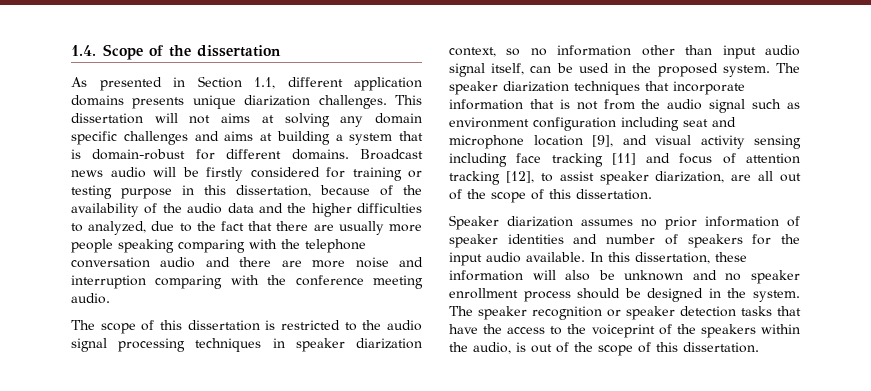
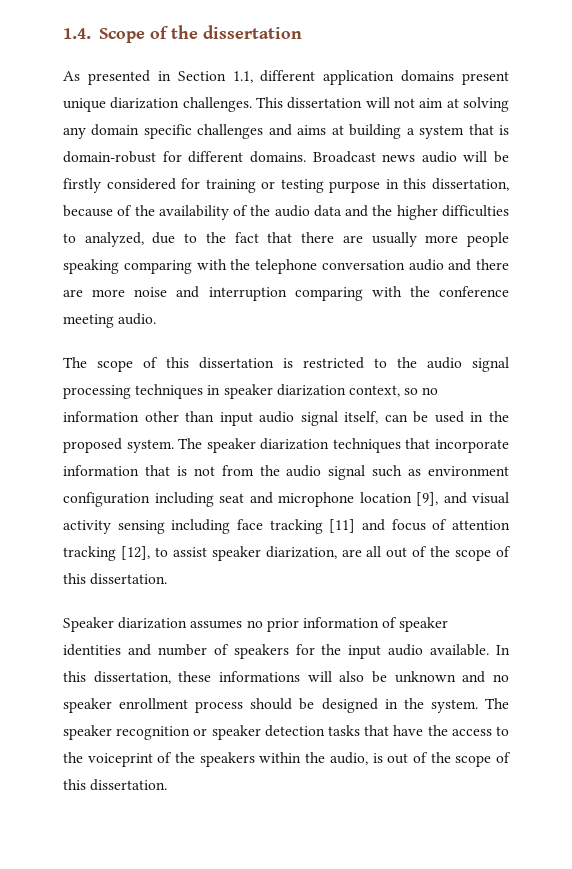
- As presented in Section 1.1, different application domains presents unique diarization challenges.
+ As presented in Section 1.1, different application domains present unique diarization challenges.
- This dissertation will not aims at solving any domain specific challenges and aims at building a system that is domain-robust for different domains.
+ This dissertation will not aim at solving any domain specific challenges and aims at building a system that is domain-robust for different domains.
- In this dissertation, these information will also be unknown and no speaker enrollment process should be designed in the system.
+ In this dissertation, these informations will also be unknown and no speaker enrollment process should be designed in the system.

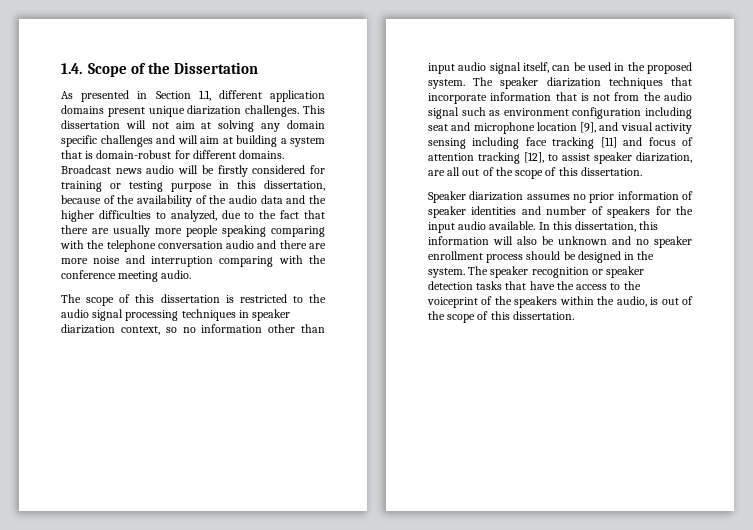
- 1.4. Scope of the dissertation
+ 1.4. Scope of the Dissertation
- This dissertation will not aim at solving any domain specific challenges and aims at building a system that is domain-robust for different domains.
+ This dissertation will not aim at solving any domain specific challenges and will aim at building a system that is domain-robust for different domains.
- In this dissertation, these informations will also be unknown and no speaker enrollment process should be designed in the system.
+ In this dissertation, this information will also be unknown and no speaker enrollment process should be designed in the system.

